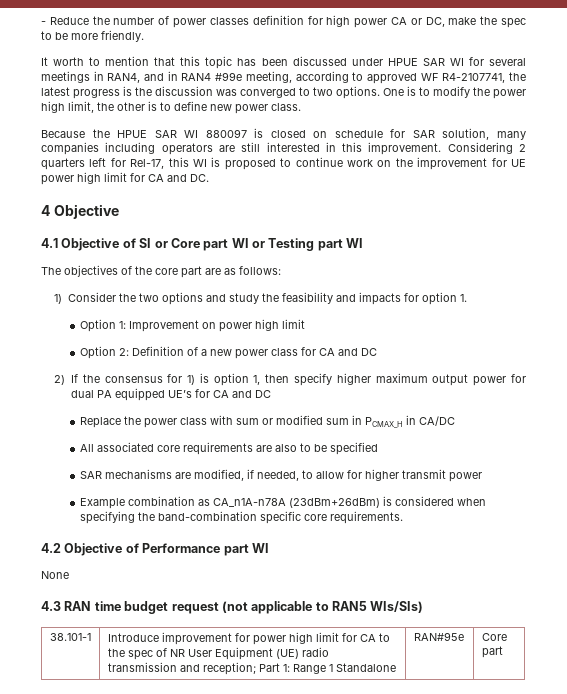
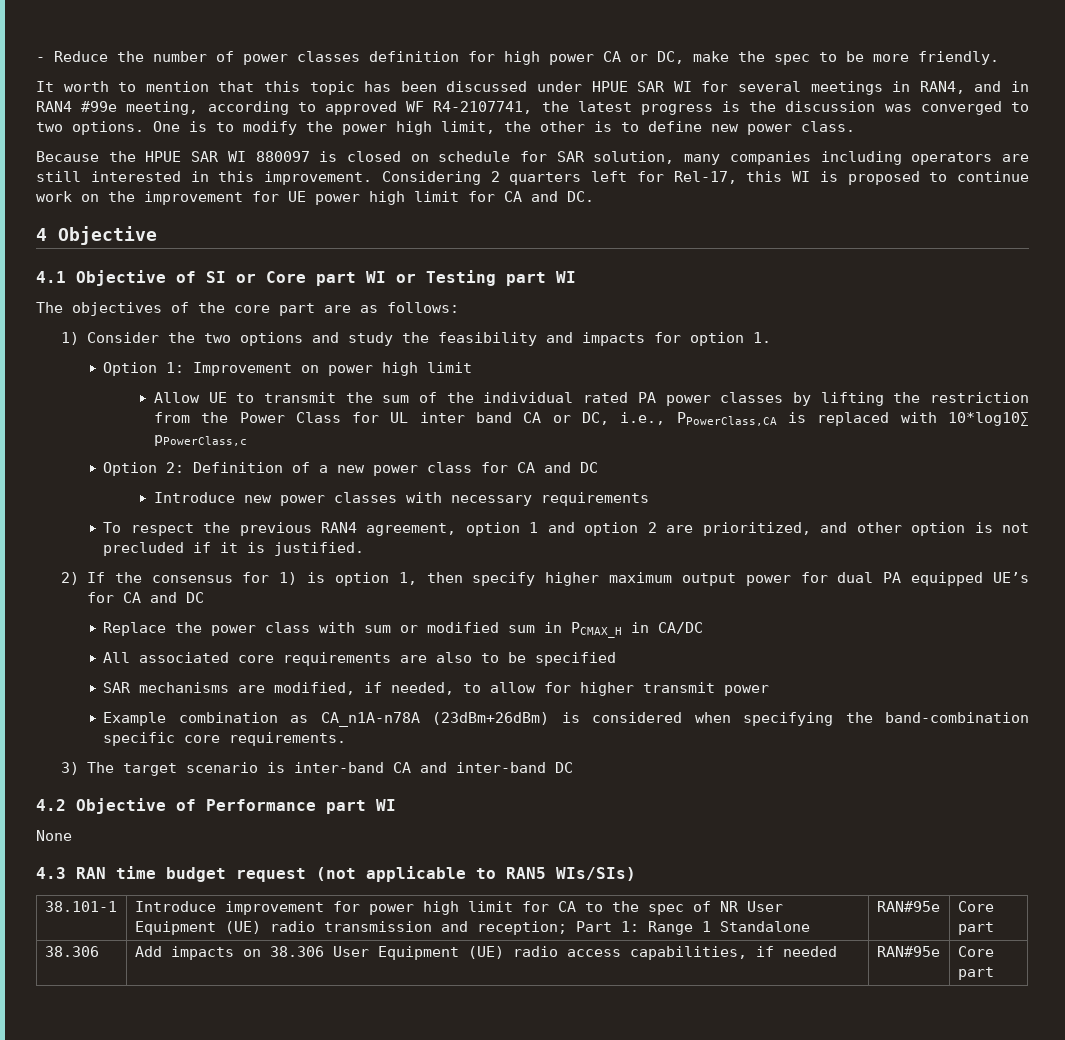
+ Allow UE to transmit the sum of the individual rated PA power classes by lifting the restriction from the Power Class for UL inter band CA or DC, i.e., PPowerClass,CA is replaced with 10*log10∑ pPowerClass,c
+ Introduce new power classes with necessary requirements
+ To respect the previous RAN4 agreement, option 1 and option 2 are prioritized, and other option is not precluded if it is justified.
+ 3) The target scenario is inter-band CA and inter-band DC
+ 38.306 | Add impacts on 38.306 User Equipment (UE) radio access capabilities, if needed | RAN#95e | Core part

